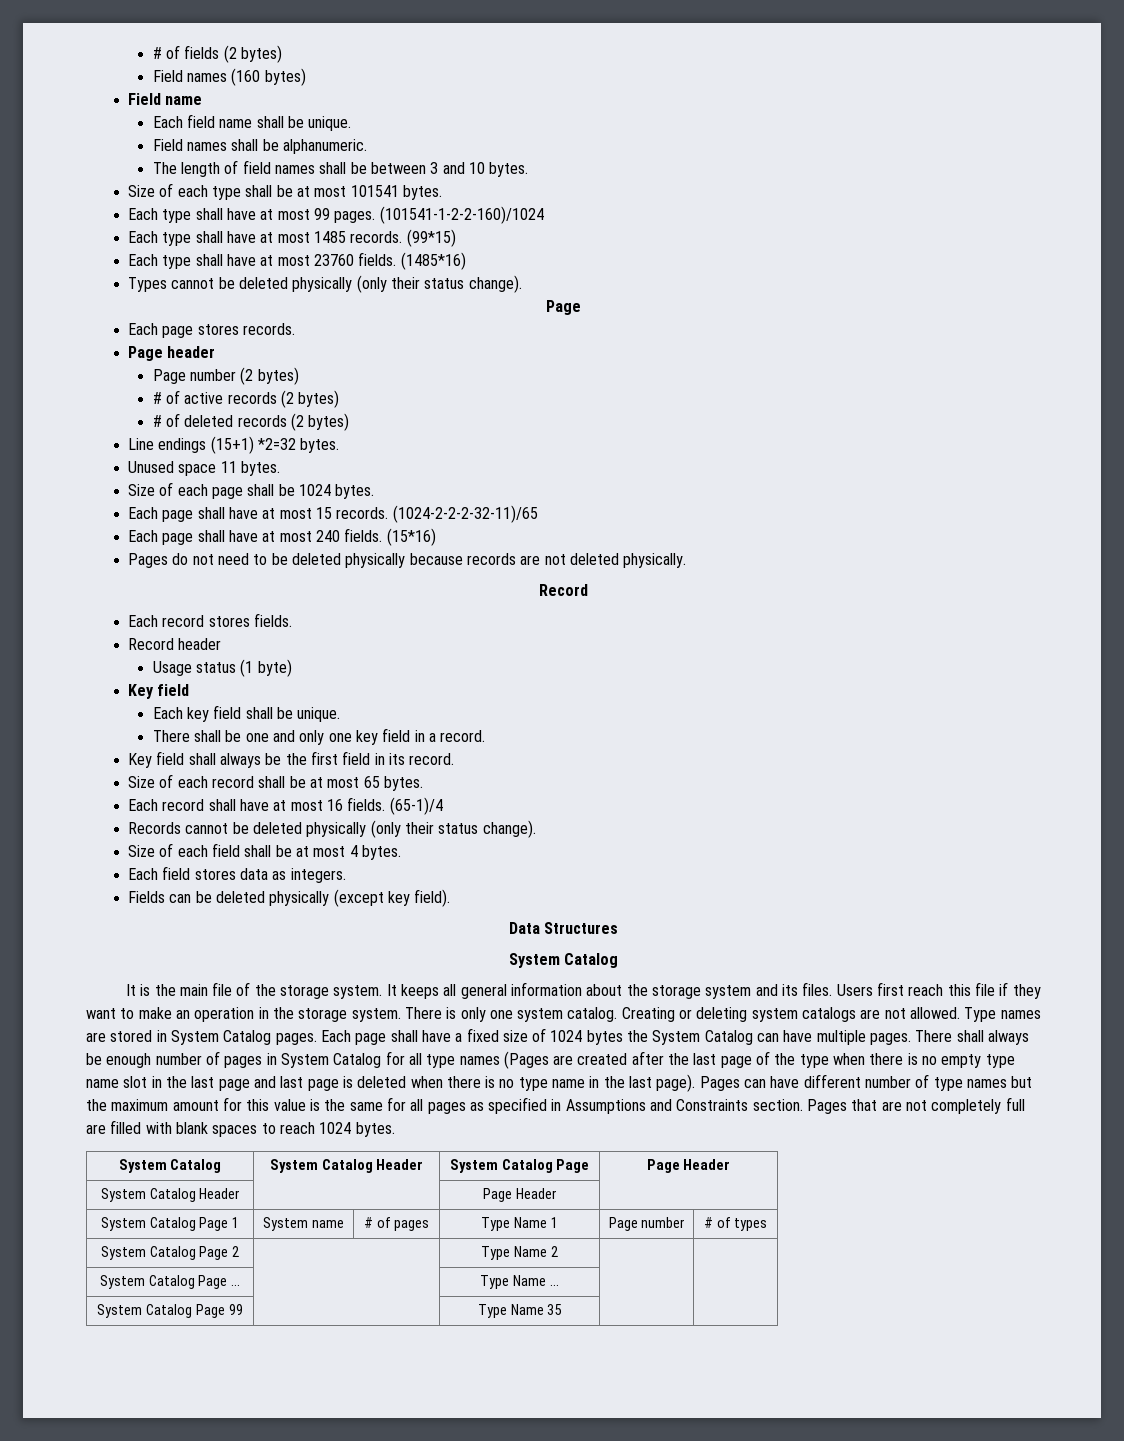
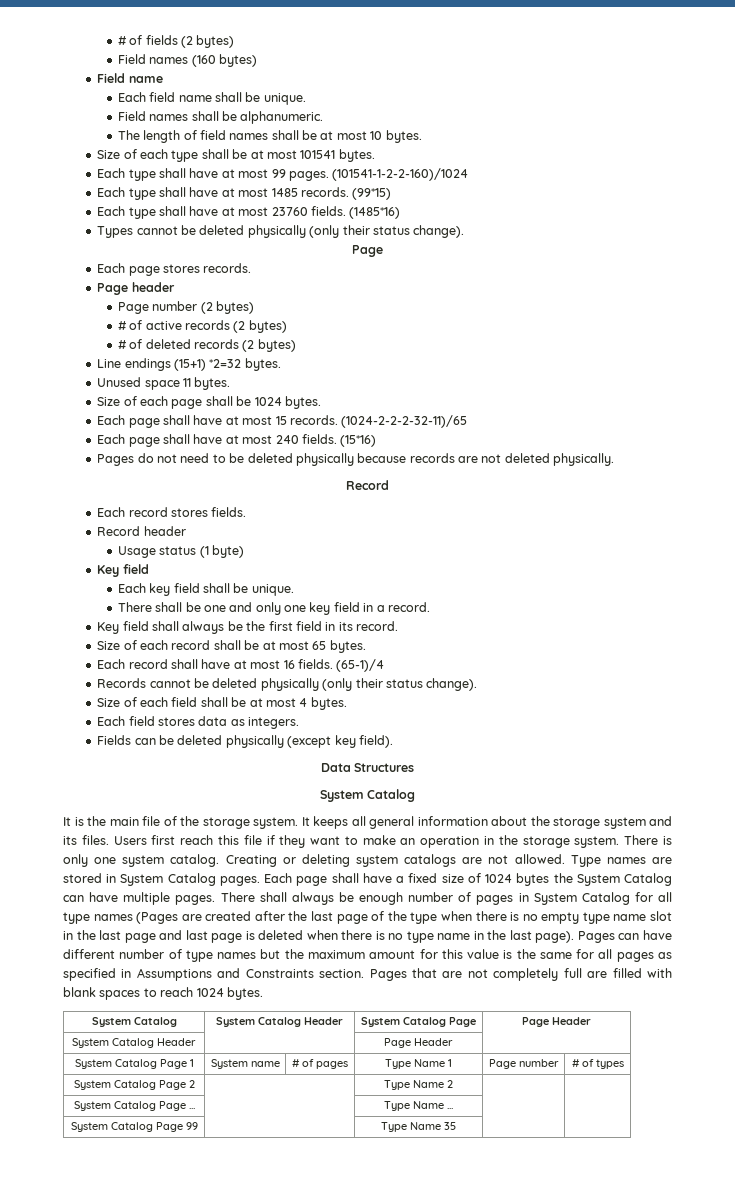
- The length of field names shall be between 3 and 10 bytes.
+ The length of field names shall be at most 10 bytes.

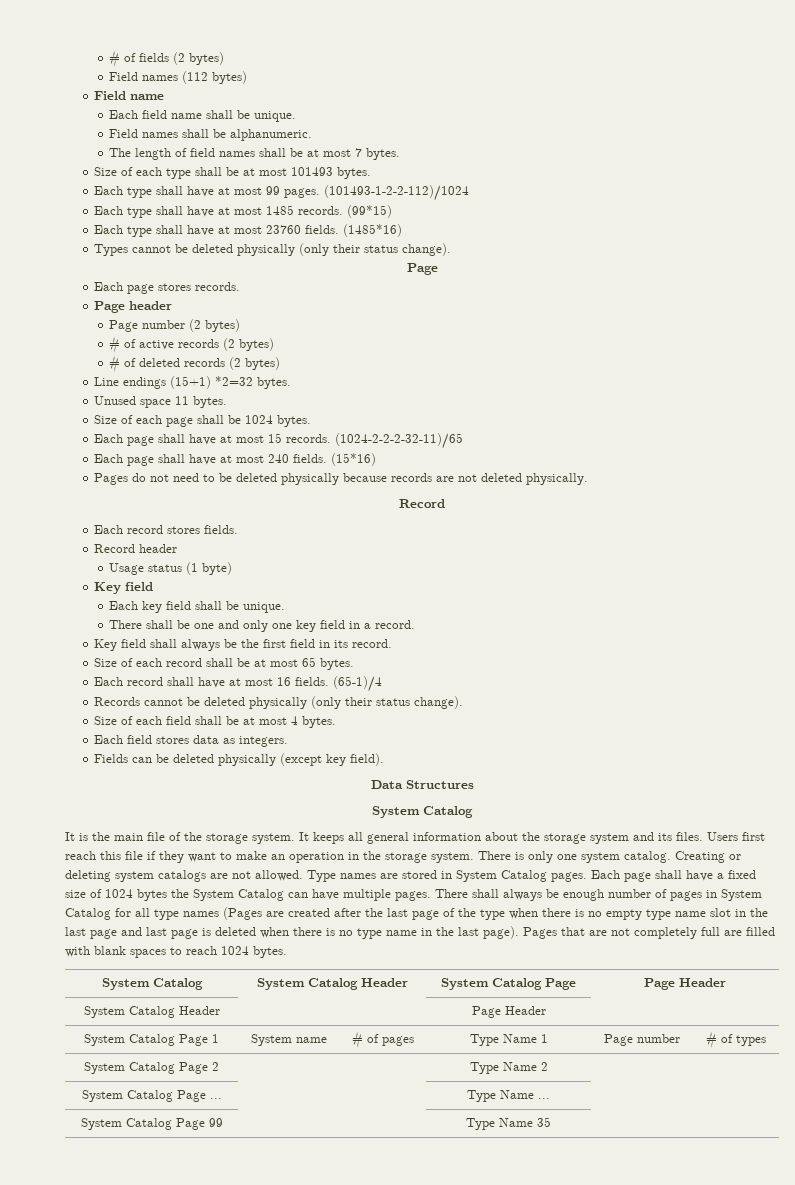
- Field names (160 bytes)
+ Field names (112 bytes)
- The length of field names shall be at most 10 bytes.
+ The length of field names shall be at most 7 bytes.
- Size of each type shall be at most 101541 bytes.
+ Size of each type shall be at most 101493 bytes.
- (101541-1-2-2-160)/1024
+ (101493-1-2-2-112)/1024
- Pages can have different number of type names but the maximum amount for this value is the same for all pages as specified in Assumptions and Constraints section. Pages that are not completely full are filled with blank spaces to reach 1024 bytes.
+ Pages that are not completely full are filled with blank spaces to reach 1024 bytes.

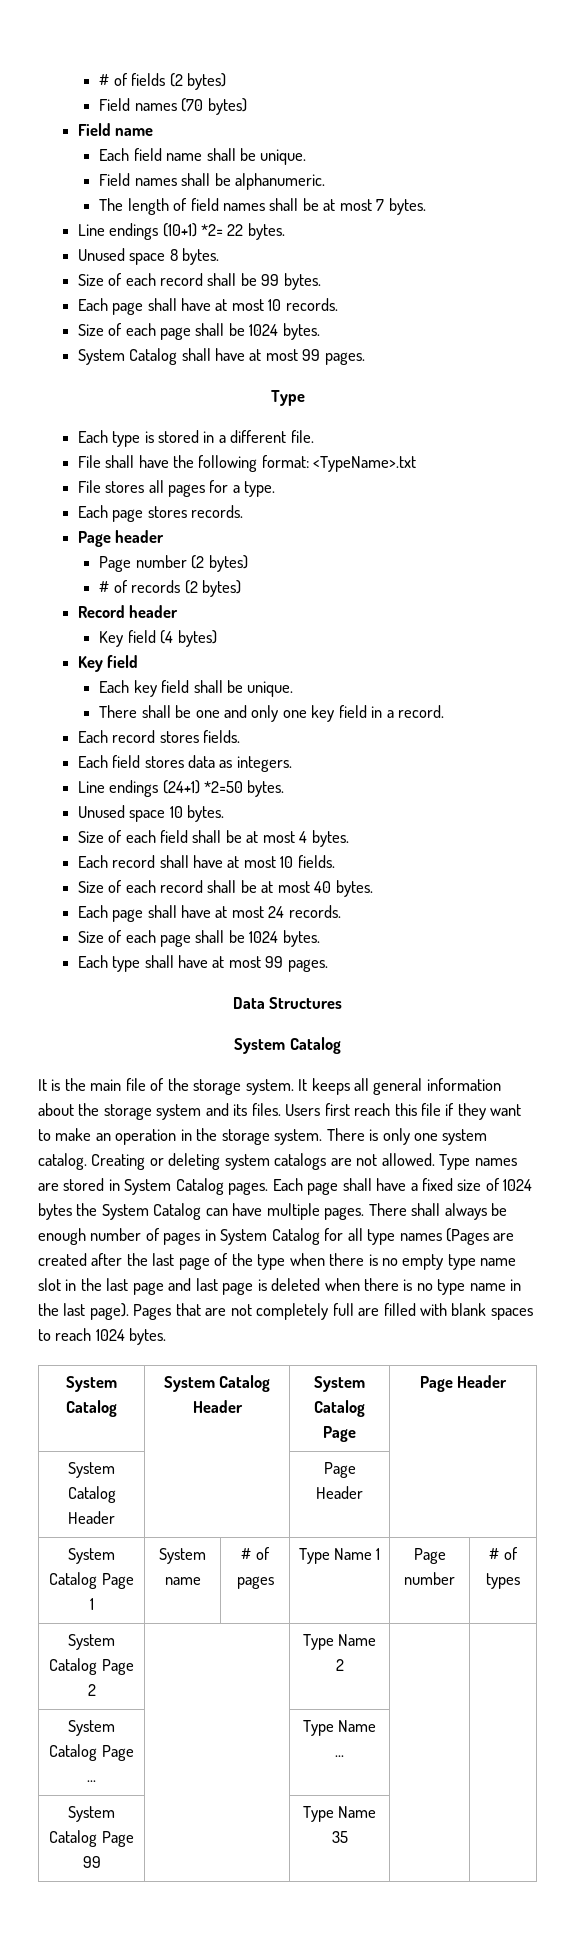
- Field names (112 bytes)
+ Field names (70 bytes)
- Size of each type shall be at most 101493 bytes.
- Each type shall have at most 99 pages. (101493-1-2-2-112)/1024
- Each type shall have at most 1485 records. (99*15)
- Each type shall have at most 23760 fields. (1485*16)
- Types cannot be deleted physically (only their status change).
- Page
+ Line endings (10+1) *2= 22 bytes.
+ Unused space 8 bytes.
+ Size of each record shall be 99 bytes.
+ Each page shall have at most 10 records.
+ Size of each page shall be 1024 bytes.
+ System Catalog shall have at most 99 pages.
+ Type
+ Each type is stored in a different file.
+ File shall have the following format: <TypeName>.txt
+ File stores all pages for a type.
- # of active records (2 bytes)
- # of deleted records (2 bytes)
- Line endings (15+1) *2=32 bytes.
- Unused space 11 bytes.
- Size of each page shall be 1024 bytes.
- Each page shall have at most 15 records. (1024-2-2-2-32-11)/65
- Each page shall have at most 240 fields. (15*16)
- Pages do not need to be deleted physically because records are not deleted physically.
- Record
- Each record stores fields.
+ # of records (2 bytes)
  Record header
- Usage status (1 byte)
+ Key field (4 bytes)
- Key field shall always be the first field in its record.
- Size of each record shall be at most 65 bytes.
- Each record shall have at most 16 fields. (65-1)/4
- Records cannot be deleted physically (only their status change).
+ Each record stores fields.
+ Each field stores data as integers.
+ Line endings (24+1) *2=50 bytes.
+ Unused space 10 bytes.
- Each field stores data as integers.
- Fields can be deleted physically (except key field).
+ Each record shall have at most 10 fields.
+ Size of each record shall be at most 40 bytes.
+ Each page shall have at most 24 records.
+ Size of each page shall be 1024 bytes.
+ Each type shall have at most 99 pages.

